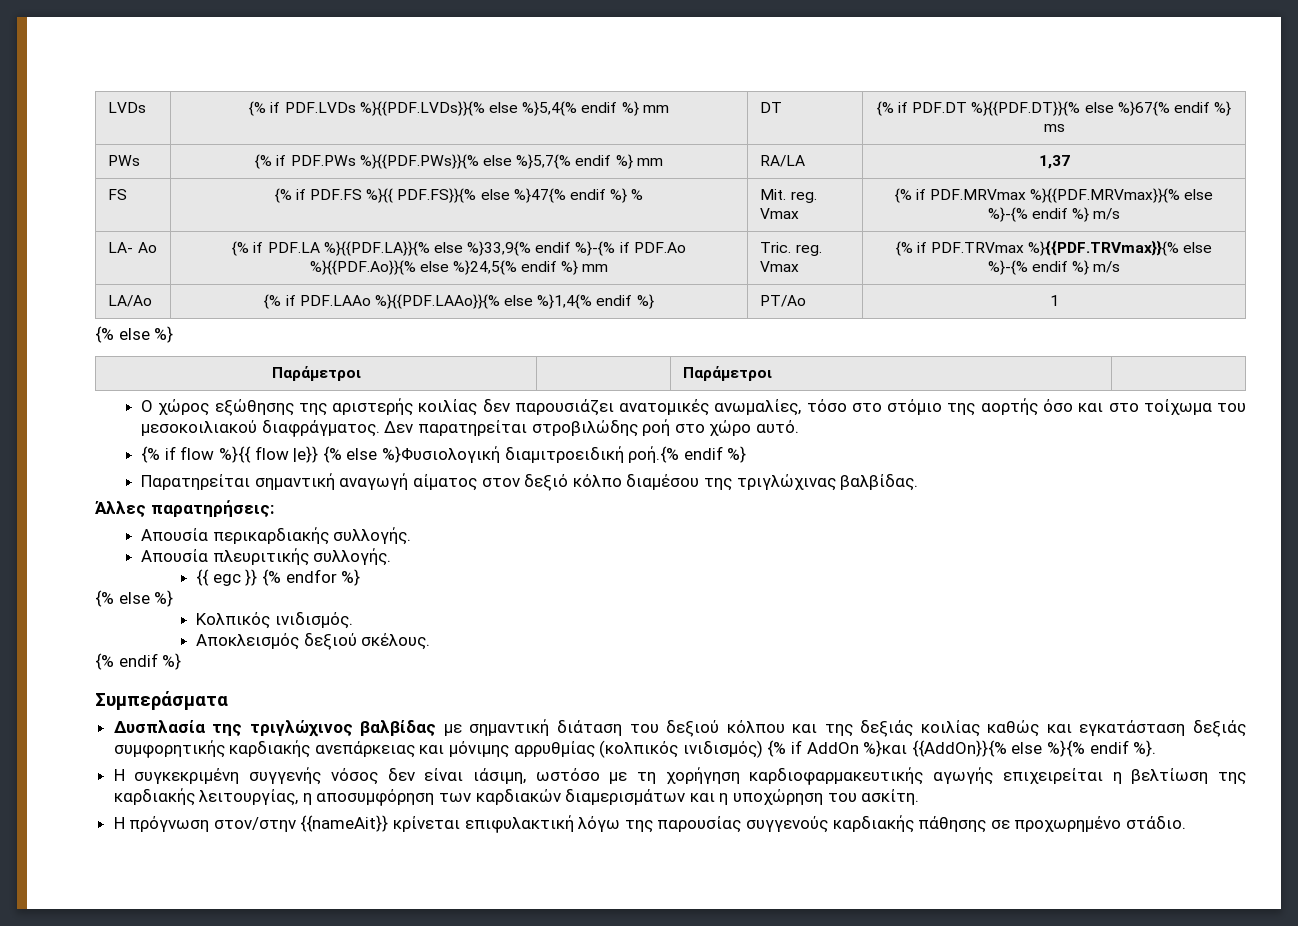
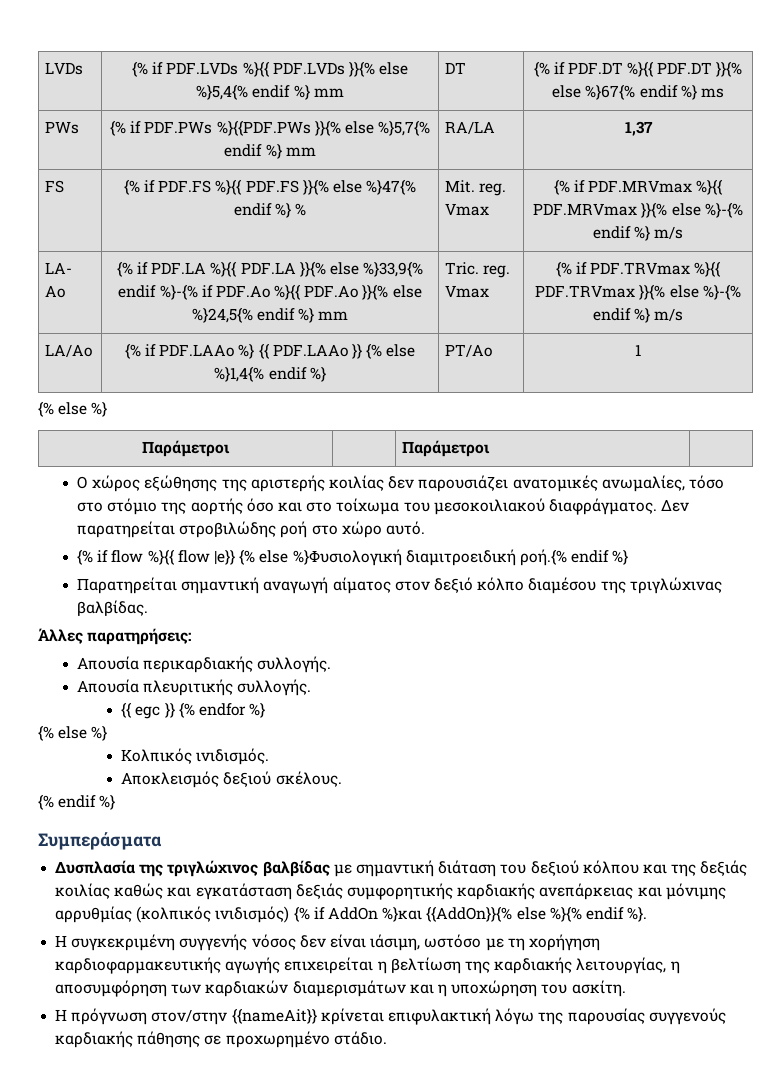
- LVDs | {% if PDF.LVDs %}{{PDF.LVDs}}{% else %}5,4{% endif %} mm | DT | {% if PDF.DT %}{{PDF.DT}}{% else %}67{% endif %} ms
+ LVDs | {% if PDF.LVDs %}{{ PDF.LVDs }}{% else %}5,4{% endif %} mm | DT | {% if PDF.DT %}{{ PDF.DT }}{% else %}67{% endif %} ms
- PWs | {% if PDF.PWs %}{{PDF.PWs}}{% else %}5,7{% endif %} mm | RA/LA | 1,37
+ PWs | {% if PDF.PWs %}{{PDF.PWs }}{% else %}5,7{% endif %} mm | RA/LA | 1,37
- FS | {% if PDF.FS %}{{ PDF.FS}}{% else %}47{% endif %} % | Mit. reg. Vmax | {% if PDF.MRVmax %}{{PDF.MRVmax}}{% else %}-{% endif %} m/s
+ FS | {% if PDF.FS %}{{ PDF.FS }}{% else %}47{% endif %} % | Mit. reg. Vmax | {% if PDF.MRVmax %}{{ PDF.MRVmax }}{% else %}-{% endif %} m/s
- LA- Ao | {% if PDF.LA %}{{PDF.LA}}{% else %}33,9{% endif %}-{% if PDF.Ao %}{{PDF.Ao}}{% else %}24,5{% endif %} mm | Tric. reg. Vmax | {% if PDF.TRVmax %}{{PDF.TRVmax}}{% else %}-{% endif %} m/s
+ LA- Ao | {% if PDF.LA %}{{ PDF.LA }}{% else %}33,9{% endif %}-{% if PDF.Ao %}{{ PDF.Ao }}{% else %}24,5{% endif %} mm | Tric. reg. Vmax | {% if PDF.TRVmax %}{{ PDF.TRVmax }}{% else %}-{% endif %} m/s
- LA/Ao | {% if PDF.LAAo %}{{PDF.LAAo}}{% else %}1,4{% endif %} | PT/Ao | 1
+ LA/Ao | {% if PDF.LAAo %} {{ PDF.LAAo }} {% else %}1,4{% endif %} | PT/Ao | 1

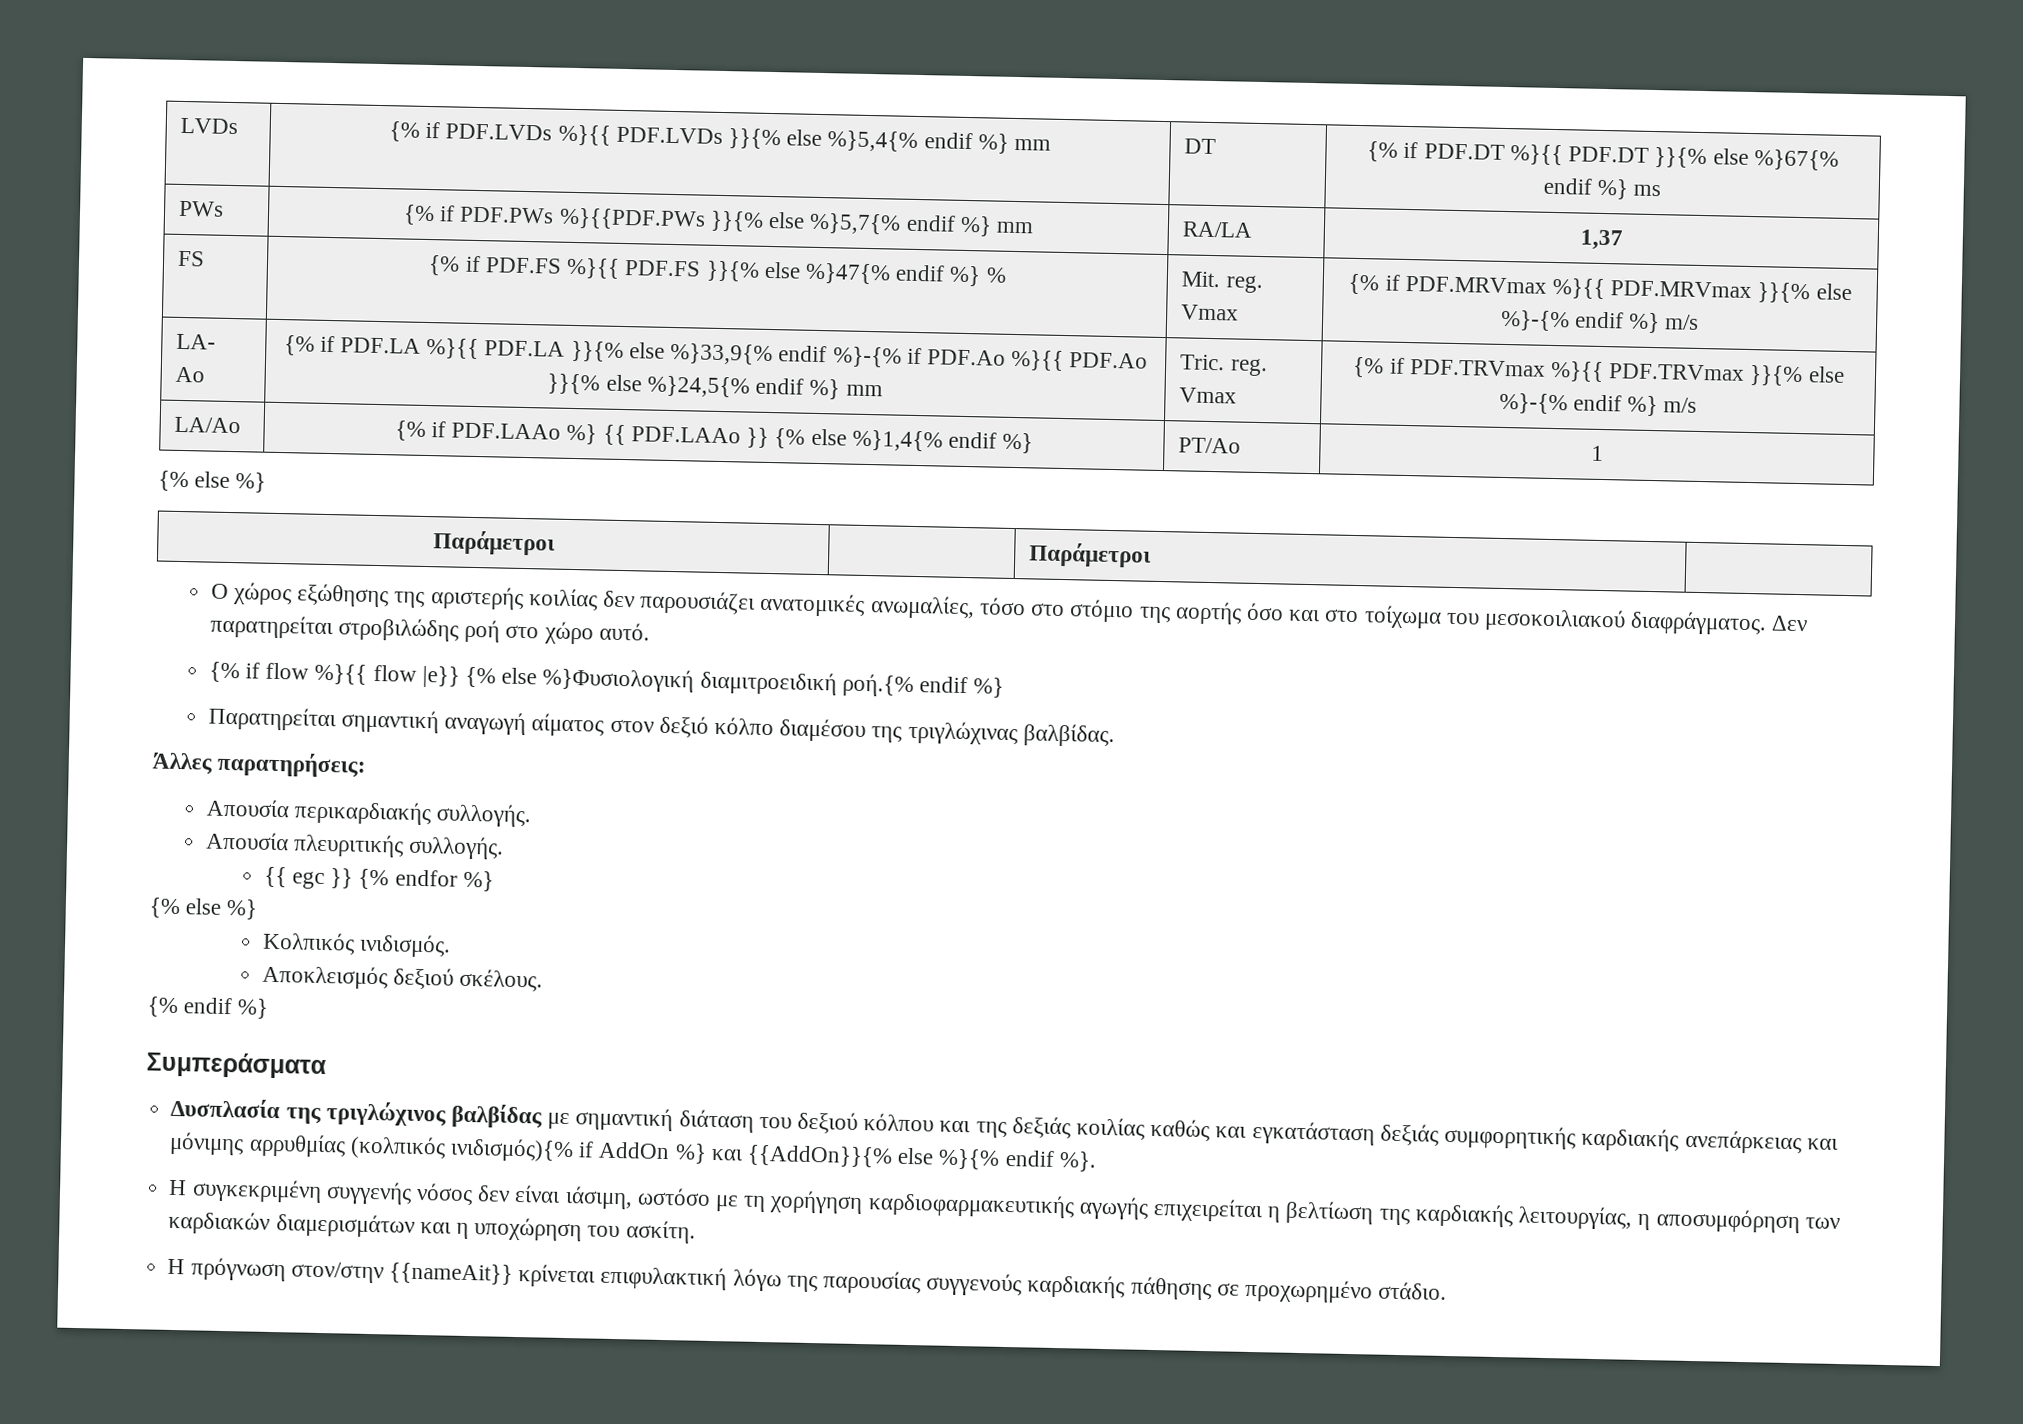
- Δυσπλασία της τριγλώχινος βαλβίδας με σημαντική διάταση του δεξιού κόλπου και της δεξιάς κοιλίας καθώς και εγκατάσταση δεξιάς συμφορητικής καρδιακής ανεπάρκειας και μόνιμης αρρυθμίας (κολπικός ινιδισμός) {% if AddOn %}και {{AddOn}}{% else %}{% endif %}.
+ Δυσπλασία της τριγλώχινος βαλβίδας με σημαντική διάταση του δεξιού κόλπου και της δεξιάς κοιλίας καθώς και εγκατάσταση δεξιάς συμφορητικής καρδιακής ανεπάρκειας και μόνιμης αρρυθμίας (κολπικός ινιδισμός){% if AddOn %} και {{AddOn}}{% else %}{% endif %}.

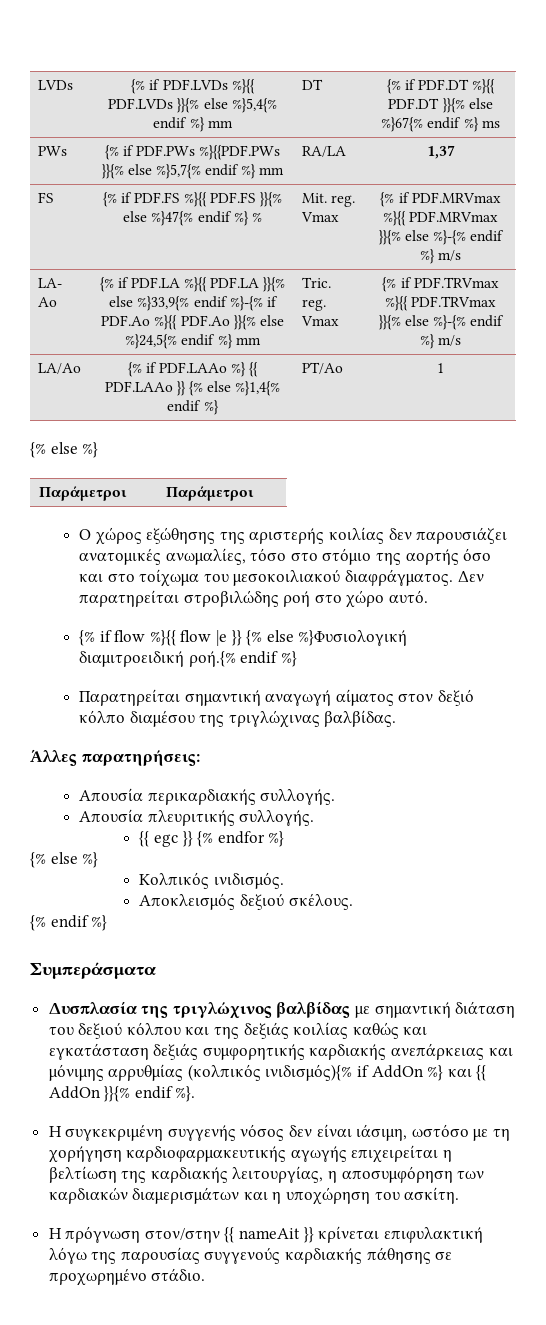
- {% if flow %}{{ flow |e}} {% else %}Φυσιολογική διαμιτροειδική ροή.{% endif %}
+ {% if flow %}{{ flow |e }} {% else %}Φυσιολογική διαμιτροειδική ροή.{% endif %}
- Δυσπλασία της τριγλώχινος βαλβίδας με σημαντική διάταση του δεξιού κόλπου και της δεξιάς κοιλίας καθώς και εγκατάσταση δεξιάς συμφορητικής καρδιακής ανεπάρκειας και μόνιμης αρρυθμίας (κολπικός ινιδισμός){% if AddOn %} και {{AddOn}}{% else %}{% endif %}.
+ Δυσπλασία της τριγλώχινος βαλβίδας με σημαντική διάταση του δεξιού κόλπου και της δεξιάς κοιλίας καθώς και εγκατάσταση δεξιάς συμφορητικής καρδιακής ανεπάρκειας και μόνιμης αρρυθμίας (κολπικός ινιδισμός){% if AddOn %} και {{ AddOn }}{% endif %}.
- Η πρόγνωση στον/στην {{nameAit}} κρίνεται επιφυλακτική λόγω της παρουσίας συγγενούς καρδιακής πάθησης σε προχωρημένο στάδιο.
+ Η πρόγνωση στον/στην {{ nameAit }} κρίνεται επιφυλακτική λόγω της παρουσίας συγγενούς καρδιακής πάθησης σε προχωρημένο στάδιο.

